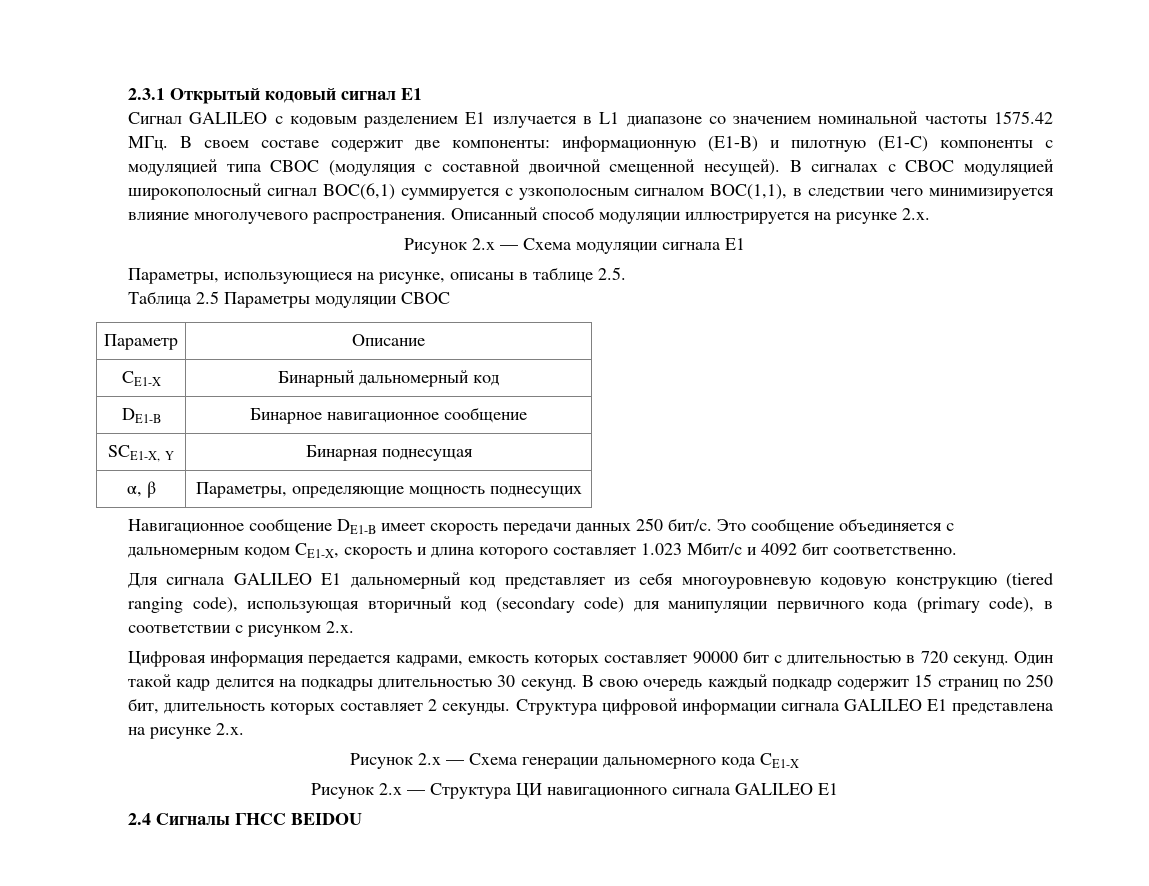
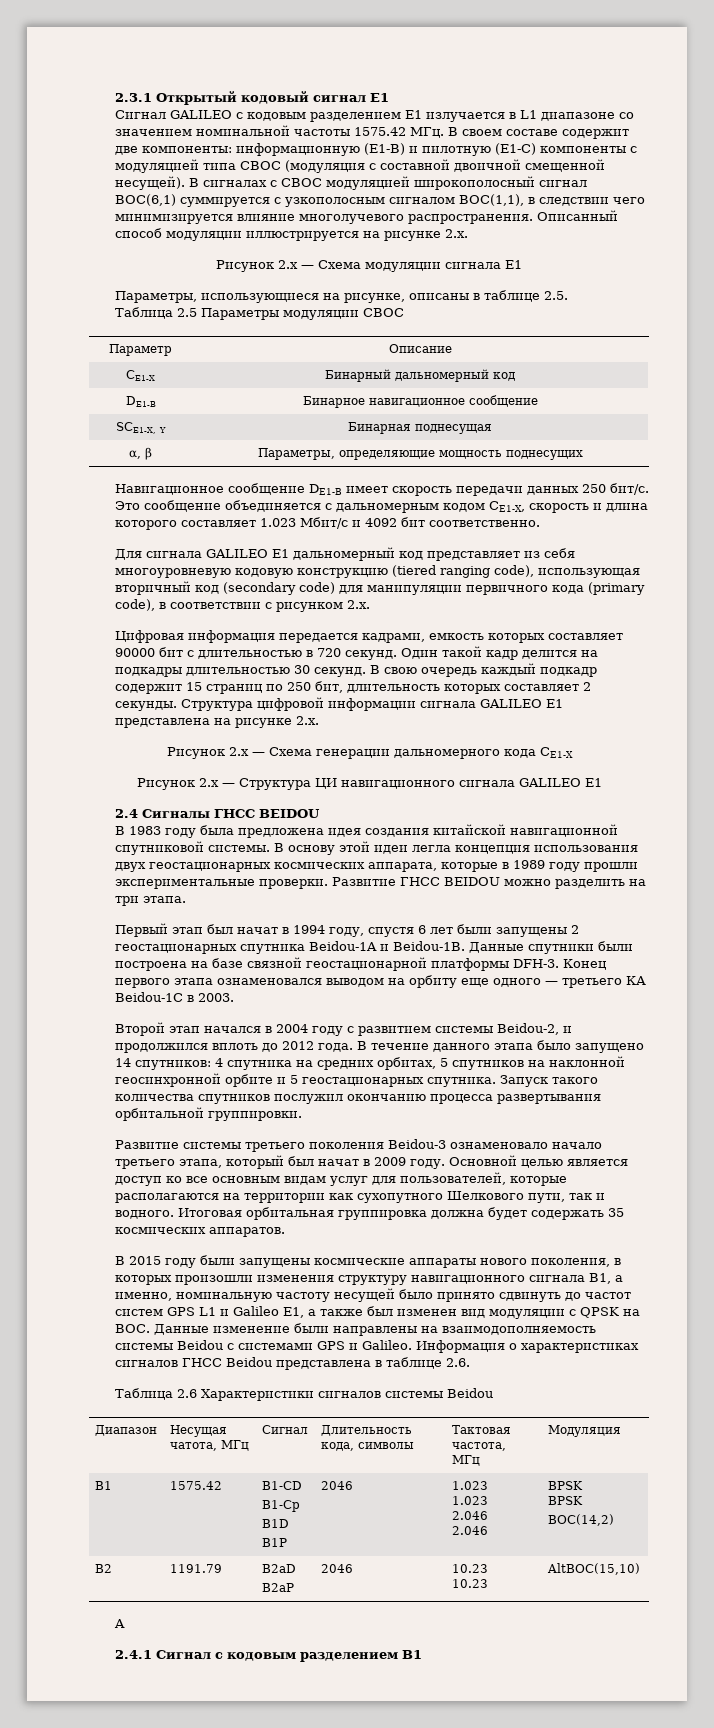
+ В 1983 году была предложена идея создания китайской навигационной спутниковой системы. В основу этой идеи легла концепция использования двух геостационарных космических аппарата, которые в 1989 году прошли экспериментальные проверки. Развитие ГНСС BEIDOU можно разделить на три этапа.
+ Первый этап был начат в 1994 году, спустя 6 лет были запущены 2 геостационарных спутника Beidou-1A и Beidou-1B. Данные спутники были построена на базе связной геостационарной платформы DFH-3. Конец первого этапа ознаменовался выводом на орбиту еще одного — третьего КА Beidou-1C в 2003.
+ Второй этап начался в 2004 году с развитием системы Beidou-2, и продолжился вплоть до 2012 года. В течение данного этапа было запущено 14 спутников: 4 спутника на средних орбитах, 5 спутников на наклонной геосинхронной орбите и 5 геостационарных спутника. Запуск такого количества спутников послужил окончанию процесса развертывания орбитальной группировки.
+ Развитие системы третьего поколения Beidou-3 ознаменовало начало третьего этапа, который был начат в 2009 году. Основной целью является доступ ко все основным видам услуг для пользователей, которые располагаются на территории как сухопутного Шелкового пути, так и водного. Итоговая орбитальная группировка должна будет содержать 35 космических аппаратов.
+ В 2015 году были запущены космические аппараты нового поколения, в которых произошли изменения структуру навигационного сигнала B1, а именно, номинальную частоту несущей было принято сдвинуть до частот систем GPS L1 и Galileo E1, а также был изменен вид модуляции с QPSK на BOC. Данные изменение были направлены на взаимодополняемость системы Beidou с системами GPS и Galileo. Информация о характеристиках сигналов ГНСС Beidou представлена в таблице 2.6.
+ Таблица 2.6 Характеристики сигналов системы Beidou
+ Диапазон | Несущая чатота, МГц | Сигнал | Длительность кода, символы | Тактовая частота, МГц | Модуляция
+ B1 | 1575.42 | B1-CD
+ B1-Cp
+ B1D
+ B1P | 2046 | 1.023
+ 1.023
+ 2.046
+ 2.046 | BPSK
+ BPSK
+ BOC(14,2)
+ B2 | 1191.79 | B2aD
+ B2aP | 2046 | 10.23
+ 10.23 | AltBOC(15,10)
+ A
+ 2.4.1 Сигнал с кодовым разделением B1

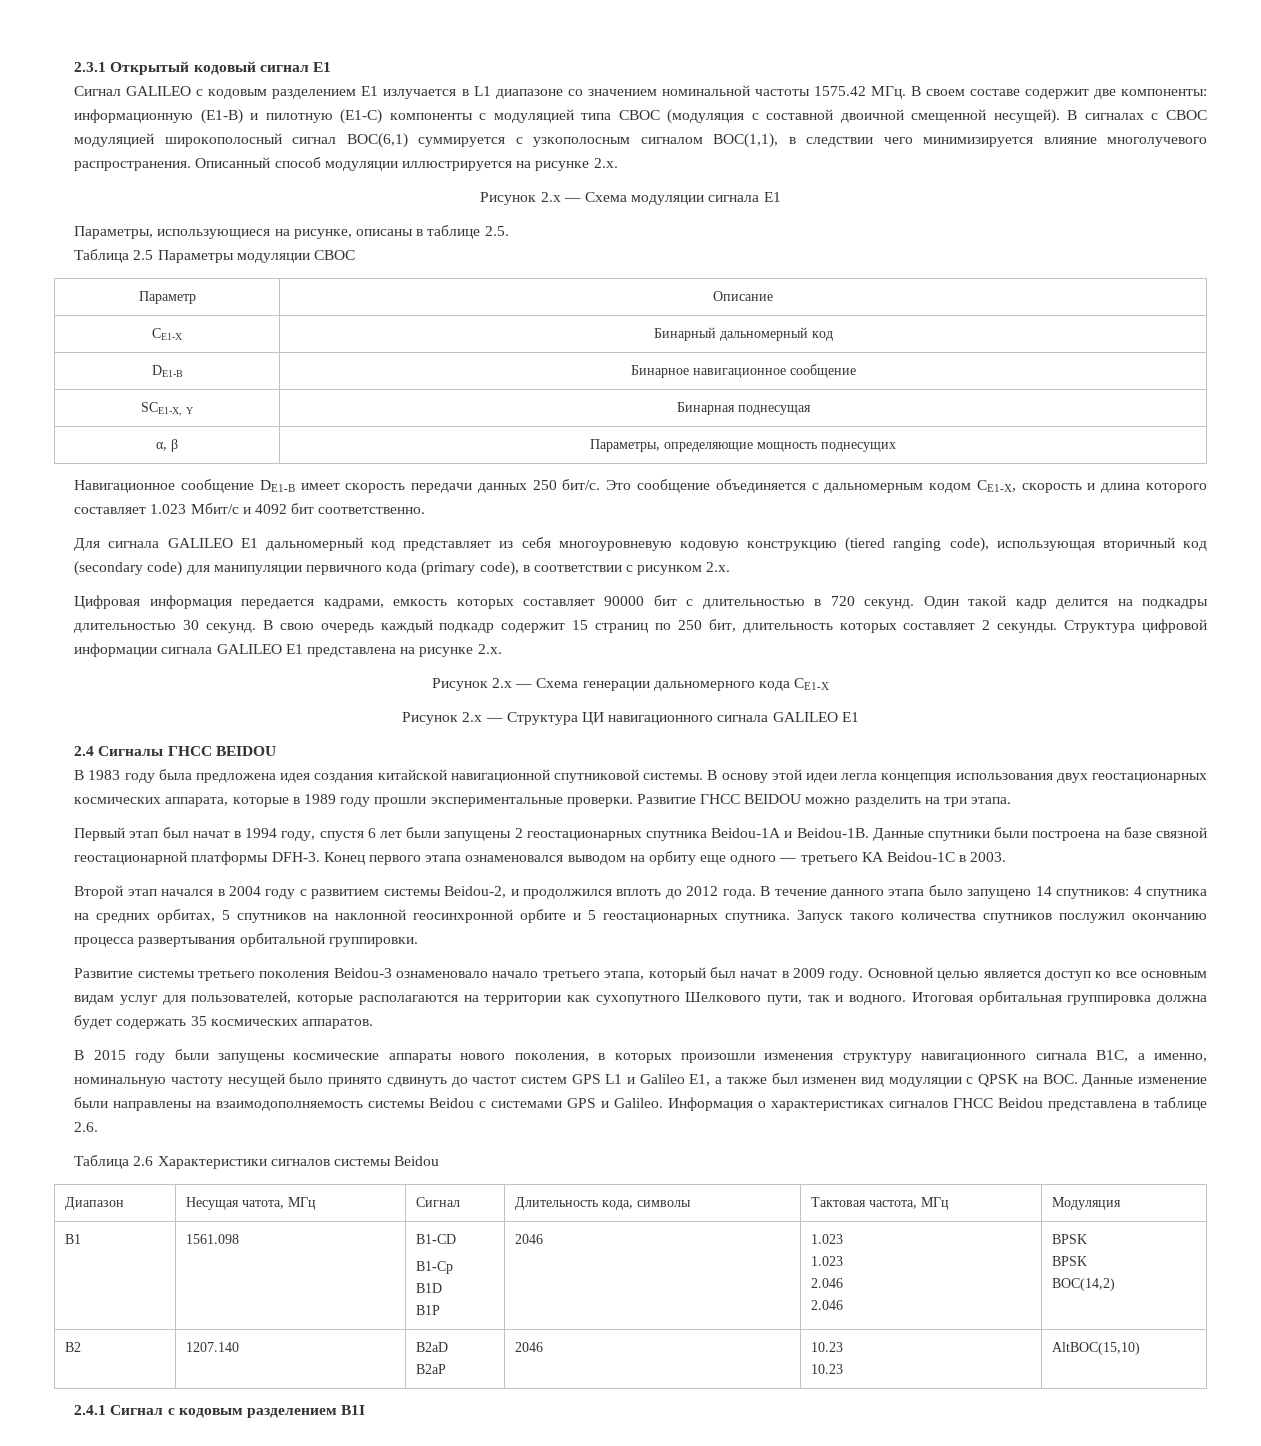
- В 2015 году были запущены космические аппараты нового поколения, в которых произошли изменения структуру навигационного сигнала B1, а именно, номинальную частоту несущей было принято сдвинуть до частот систем GPS L1 и Galileo E1, а также был изменен вид модуляции с QPSK на BOC. Данные изменение были направлены на взаимодополняемость системы Beidou с системами GPS и Galileo.
+ В 2015 году были запущены космические аппараты нового поколения, в которых произошли изменения структуру навигационного сигнала B1С, а именно, номинальную частоту несущей было принято сдвинуть до частот систем GPS L1 и Galileo E1, а также был изменен вид модуляции с QPSK на BOC. Данные изменение были направлены на взаимодополняемость системы Beidou с системами GPS и Galileo.
- B1 | 1575.42 | B1-CD
+ B1 | 1561.098 | B1-CD
- B2 | 1191.79 | B2aD
+ B2 | 1207.140 | B2aD
- A
- 2.4.1 Сигнал с кодовым разделением B1
+ 2.4.1 Сигнал с кодовым разделением B1I

